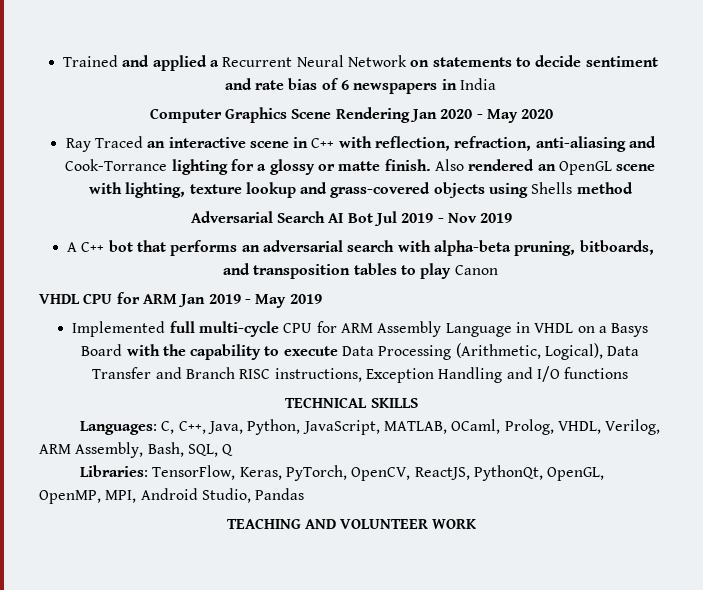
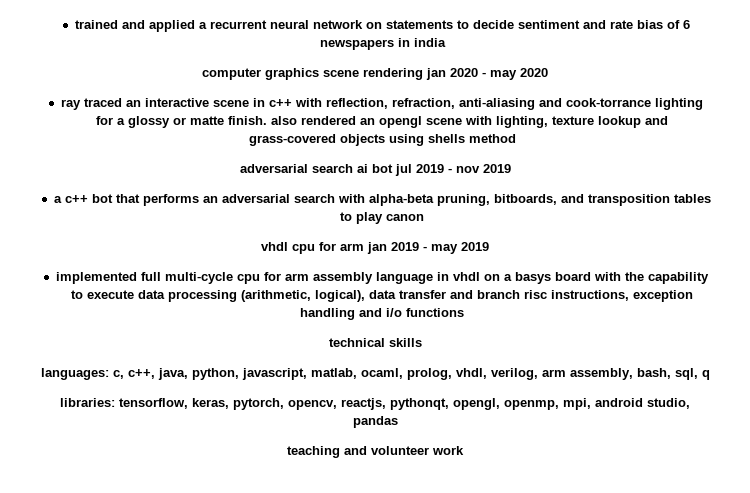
- Trained and applied a Recurrent Neural Network on statements to decide sentiment and rate bias of 6 newspapers in India
- Computer Graphics Scene Rendering Jan 2020 - May 2020
+ trained and applied a recurrent neural network on statements to decide sentiment and rate bias of 6 newspapers in india
+ computer graphics scene rendering jan 2020 - may 2020
- Ray Traced an interactive scene in C++ with reflection, refraction, anti-aliasing and Cook-Torrance lighting for a glossy or matte finish. Also rendered an OpenGL scene with lighting, texture lookup and grass-covered objects using Shells method
+ ray traced an interactive scene in c++ with reflection, refraction, anti-aliasing and cook-torrance lighting for a glossy or matte finish. also rendered an opengl scene with lighting, texture lookup and grass-covered objects using shells method
- Adversarial Search AI Bot Jul 2019 - Nov 2019
- A C++ bot that performs an adversarial search with alpha-beta pruning, bitboards, and transposition tables to play Canon
- VHDL CPU for ARM Jan 2019 - May 2019
- Implemented full multi-cycle CPU for ARM Assembly Language in VHDL on a Basys Board with the capability to execute Data Processing (Arithmetic, Logical), Data Transfer and Branch RISC instructions, Exception Handling and I/O functions
- TECHNICAL SKILLS
- Languages: C, C++, Java, Python, JavaScript, MATLAB, OCaml, Prolog, VHDL, Verilog, ARM Assembly, Bash, SQL, Q
- Libraries: TensorFlow, Keras, PyTorch, OpenCV, ReactJS, PythonQt, OpenGL, OpenMP, MPI, Android Studio, Pandas
- TEACHING AND VOLUNTEER WORK
+ adversarial search ai bot jul 2019 - nov 2019
+ a c++ bot that performs an adversarial search with alpha-beta pruning, bitboards, and transposition tables to play canon
+ vhdl cpu for arm jan 2019 - may 2019
+ implemented full multi-cycle cpu for arm assembly language in vhdl on a basys board with the capability to execute data processing (arithmetic, logical), data transfer and branch risc instructions, exception handling and i/o functions
+ technical skills
+ languages: c, c++, java, python, javascript, matlab, ocaml, prolog, vhdl, verilog, arm assembly, bash, sql, q
+ libraries: tensorflow, keras, pytorch, opencv, reactjs, pythonqt, opengl, openmp, mpi, android studio, pandas
+ teaching and volunteer work

